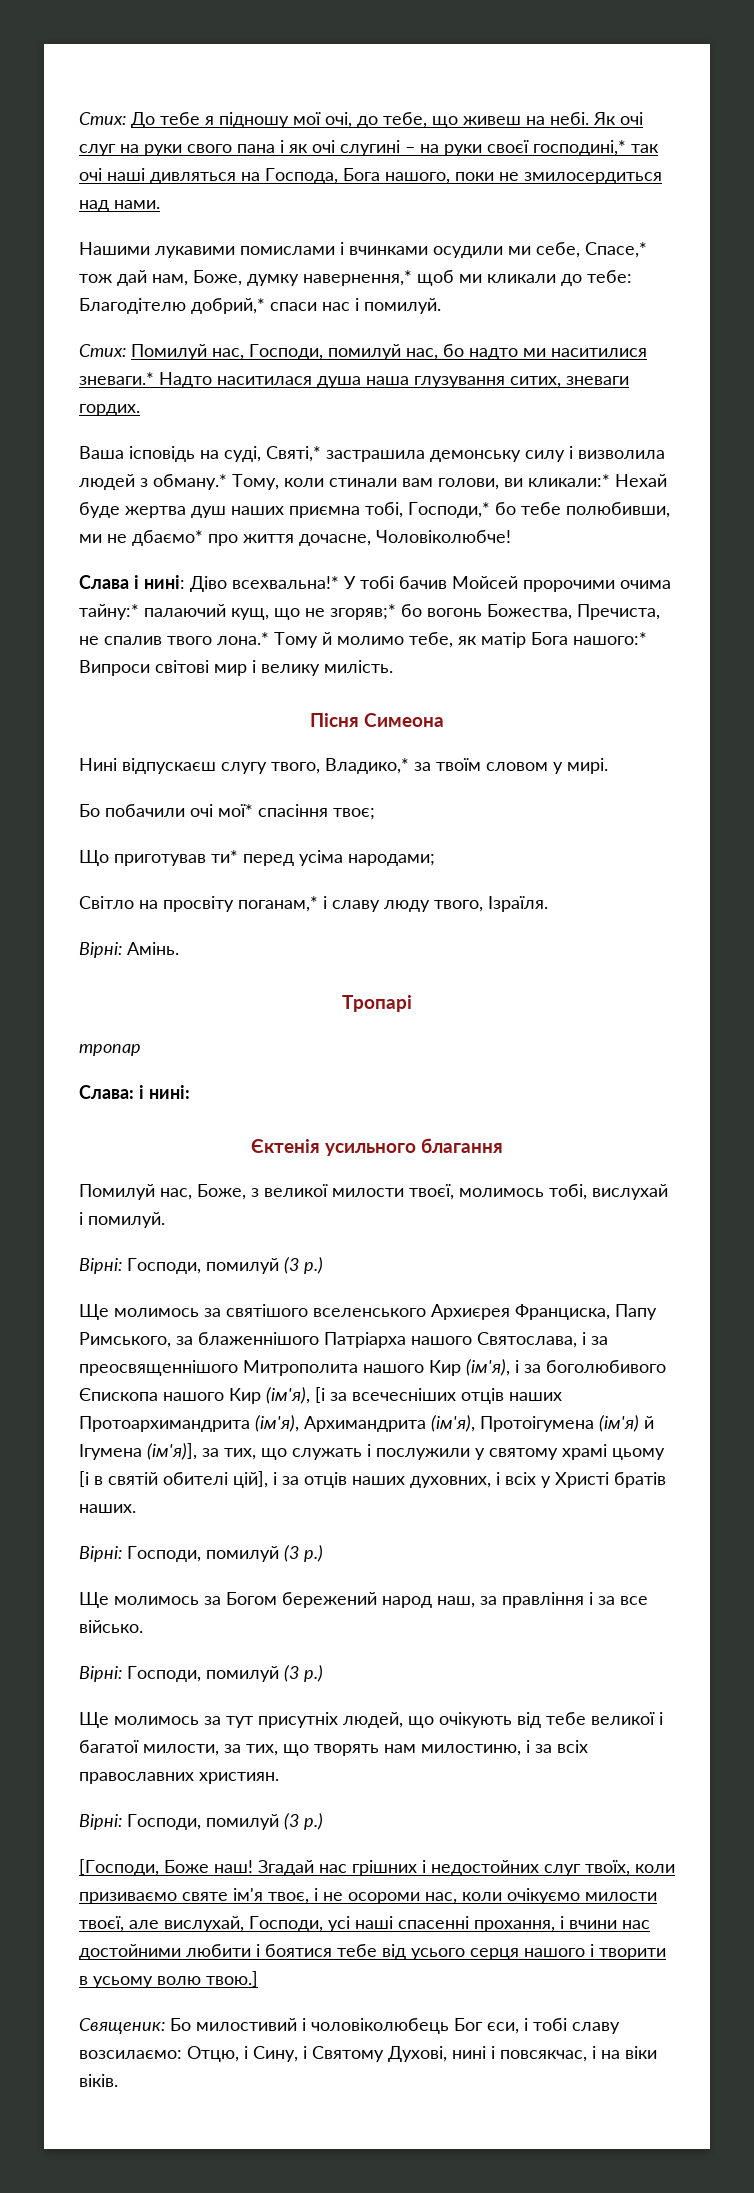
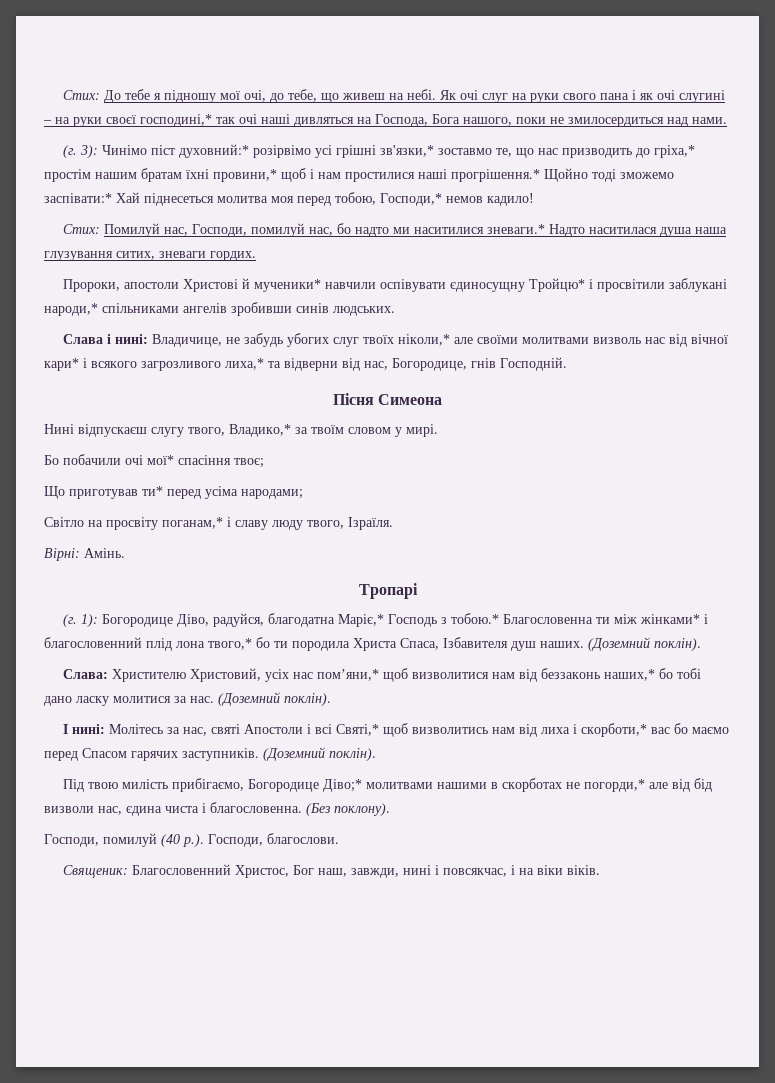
- Нашими лукавими помислами і вчинками осудили ми себе, Спасе,* тож дай нам, Боже, думку навернення,* щоб ми кликали до тебе: Благодітелю добрий,* спаси нас і помилуй.
+ (г. 3): Чинімо піст духовний:* розірвімо усі грішні зв'язки,* зоставмо те, що нас призводить до гріха,* простім нашим братам їхні провини,* щоб і нам простилися наші прогрішення.* Щойно тоді зможемо заспівати:* Хай піднесеться молитва моя перед тобою, Господи,* немов кадило!
- Ваша ісповідь на суді, Святі,* застрашила демонську силу і визволила людей з обману.* Тому, коли стинали вам голови, ви кликали:* Нехай буде жертва душ наших приємна тобі, Господи,* бо тебе полюбивши, ми не дбаємо* про життя дочасне, Чоловіколюбче!
- Слава і нині: Діво всехвальна!* У тобі бачив Мойсей пророчими очима тайну:* палаючий кущ, що не згоряв;* бо вогонь Божества, Пречиста, не спалив твого лона.* Тому й молимо тебе, як матір Бога нашого:* Випроси світові мир і велику милість.
+ Пророки, апостоли Христові й мученики* навчили оспівувати єдиносущну Тройцю* і просвітили заблукані народи,* спільниками ангелів зробивши синів людських.
+ Слава і нині: Владичице, не забудь убогих слуг твоїх ніколи,* але своїми молитвами визволь нас від вічної кари* і всякого загрозливого лиха,* та відверни від нас, Богородице, гнів Господній.
- тропар
- Слава: і нині:
- Єктенія усильного благання
- Помилуй нас, Боже, з великої милости твоєї, молимось тобі, вислухай і помилуй.
- Вірні: Господи, помилуй (3 р.)
- Ще молимось за святішого вселенського Архиєрея Франциска, Папу Римського, за блаженнішого Патріарха нашого Святослава, і за преосвященнішого Митрополита нашого Кир (ім'я), і за боголюбивого Єпископа нашого Кир (ім'я), [і за всечесніших отців наших Протоархимандрита (ім'я), Архимандрита (ім'я), Протоігумена (ім'я) й Ігумена (ім'я)], за тих, що служать і послужили у святому храмі цьому [і в святій обителі цій], і за отців наших духовних, і всіх у Христі братів наших.
- Вірні: Господи, помилуй (3 р.)
- Ще молимось за Богом бережений народ наш, за правління і за все військо.
- Вірні: Господи, помилуй (3 р.)
- Ще молимось за тут присутніх людей, що очікують від тебе великої і багатої милости, за тих, що творять нам милостиню, і за всіх православних християн.
- Вірні: Господи, помилуй (3 р.)
- [Господи, Боже наш! Згадай нас грішних і недостойних слуг твоїх, коли призиваємо святе ім'я твоє, і не осороми нас, коли очікуємо милости твоєї, але вислухай, Господи, усі наші спасенні прохання, і вчини нас достойними любити і боятися тебе від усього серця нашого і творити в усьому волю твою.]
- Священик: Бо милостивий і чоловіколюбець Бог єси, і тобі славу возсилаємо: Отцю, і Сину, і Святому Духові, нині і повсякчас, і на віки віків.
+ (г. 1): Богородице Діво, радуйся, благодатна Маріє,* Господь з тобою.* Благословенна ти між жінками* і благословенний плід лона твого,* бо ти породила Христа Спаса, Ізбавителя душ наших. (Доземний поклін).
+ Слава: Христителю Христовий, усіх нас пом’яни,* щоб визволитися нам від беззаконь наших,* бо тобі дано ласку молитися за нас. (Доземний поклін).
+ І нині: Молітесь за нас, святі Апостоли і всі Святі,* щоб визволитись нам від лиха і скорботи,* вас бо маємо перед Спасом гарячих заступників. (Доземний поклін).
+ Під твою милість прибігаємо, Богородице Діво;* молитвами нашими в скорботах не погорди,* але від бід визволи нас, єдина чиста і благословенна. (Без поклону).
+ Господи, помилуй (40 р.). Господи, благослови.
+ Священик: Благословенний Христос, Бог наш, завжди, нині і повсякчас, і на віки віків.

